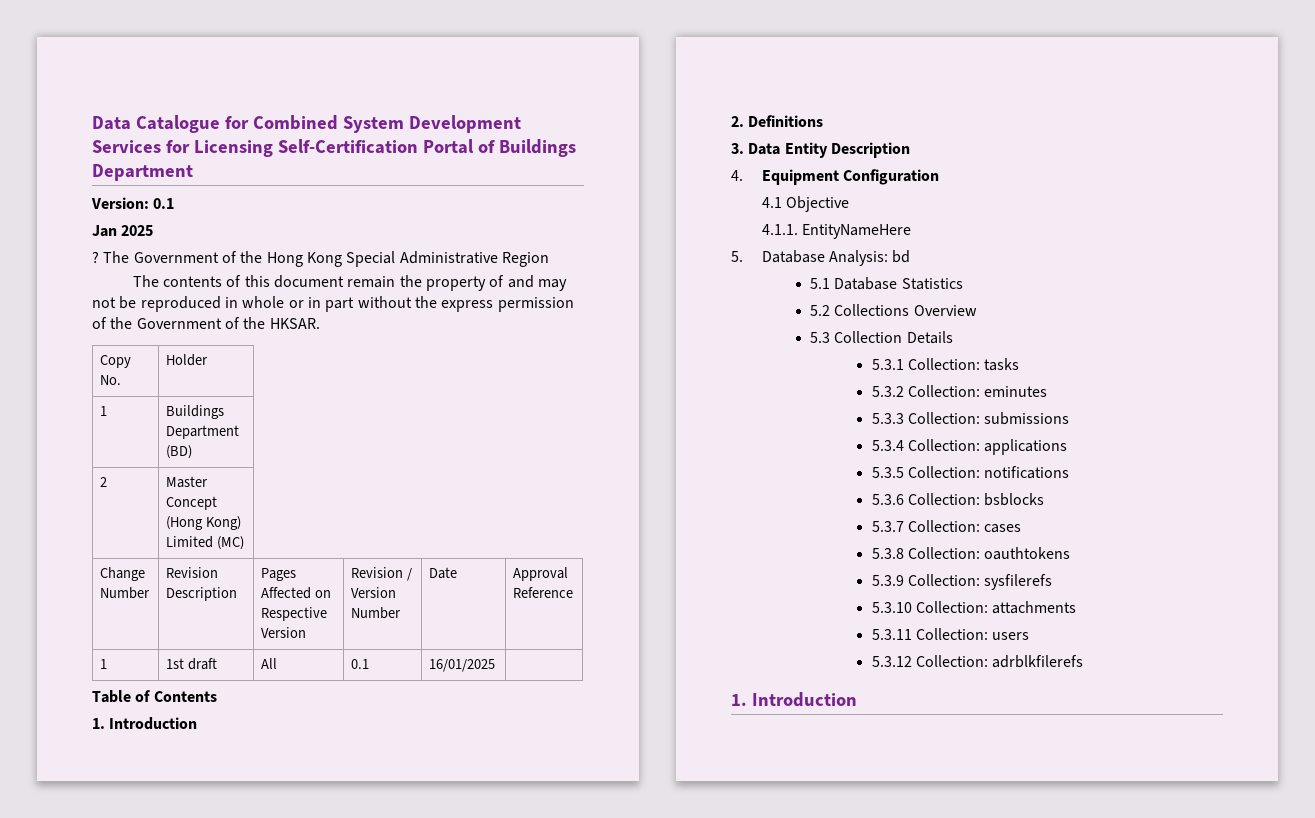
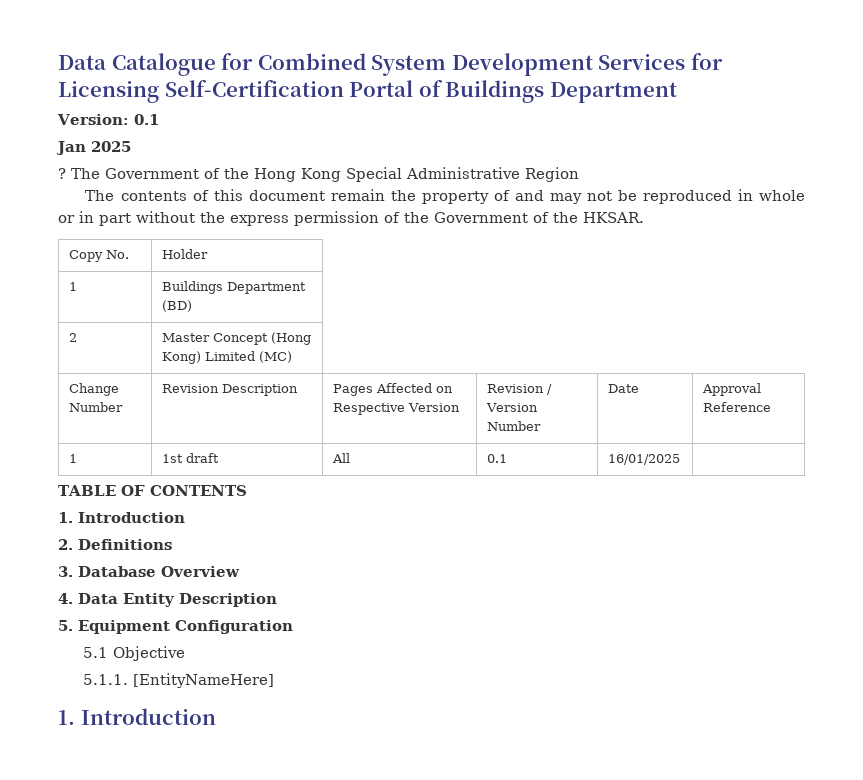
- Table of Contents
+ TABLE OF CONTENTS
- 3. Data Entity Description
+ 3. Database Overview
+ 4. Data Entity Description
- 4. Equipment Configuration
+ 5. Equipment Configuration
- 4.1 Objective
+ 5.1 Objective
- 4.1.1. EntityNameHere
- 5. Database Analysis: bd
- 5.1 Database Statistics
- 5.2 Collections Overview
- 5.3 Collection Details
- 5.3.1 Collection: tasks
- 5.3.2 Collection: eminutes
- 5.3.3 Collection: submissions
- 5.3.4 Collection: applications
- 5.3.5 Collection: notifications
- 5.3.6 Collection: bsblocks
- 5.3.7 Collection: cases
- 5.3.8 Collection: oauthtokens
- 5.3.9 Collection: sysfilerefs
- 5.3.10 Collection: attachments
- 5.3.11 Collection: users
- 5.3.12 Collection: adrblkfilerefs
+ 5.1.1. [EntityNameHere]

